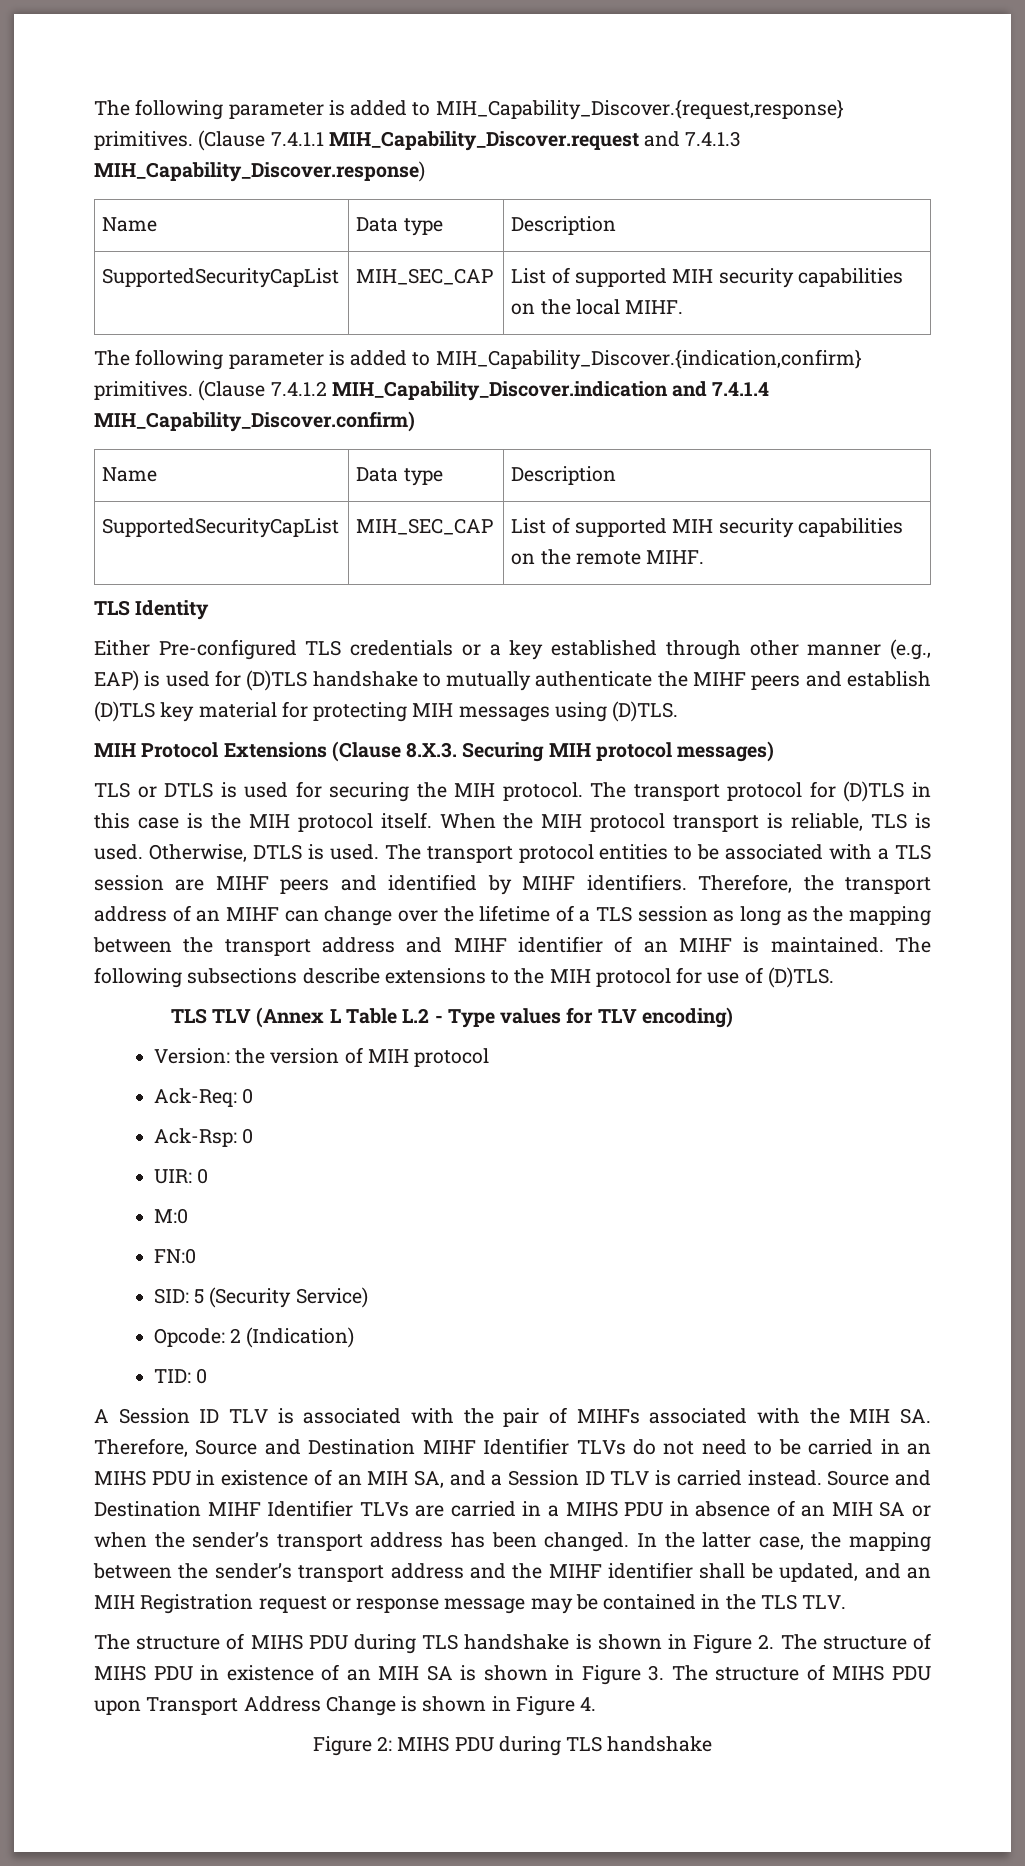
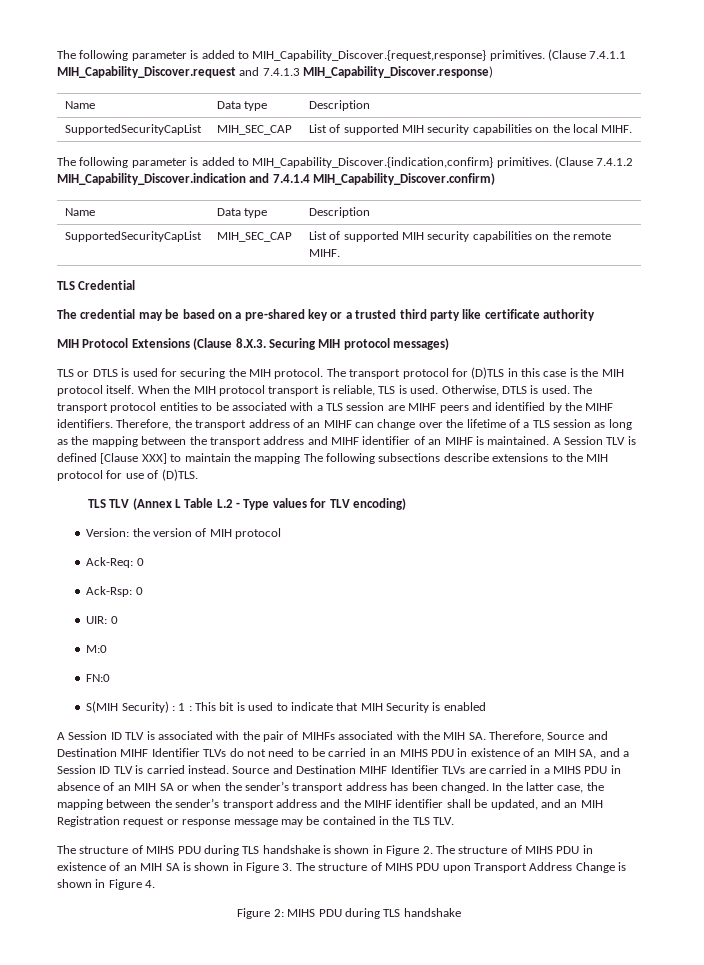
- TLS Identity
- Either Pre-configured TLS credentials or a key established through other manner (e.g., EAP) is used for (D)TLS handshake to mutually authenticate the MIHF peers and establish (D)TLS key material for protecting MIH messages using (D)TLS.
+ TLS Credential
+ The credential may be based on a pre-shared key or a trusted third party like certificate authority
- The transport protocol entities to be associated with a TLS session are MIHF peers and identified by MIHF identifiers.
+ The transport protocol entities to be associated with a TLS session are MIHF peers and identified by the MIHF identifiers.
- The following subsections describe extensions to the MIH protocol for use of (D)TLS.
+ A Session TLV is defined [Clause XXX] to maintain the mapping The following subsections describe extensions to the MIH protocol for use of (D)TLS.
- SID: 5 (Security Service)
- Opcode: 2 (Indication)
- TID: 0
+ S(MIH Security) : 1 : This bit is used to indicate that MIH Security is enabled

